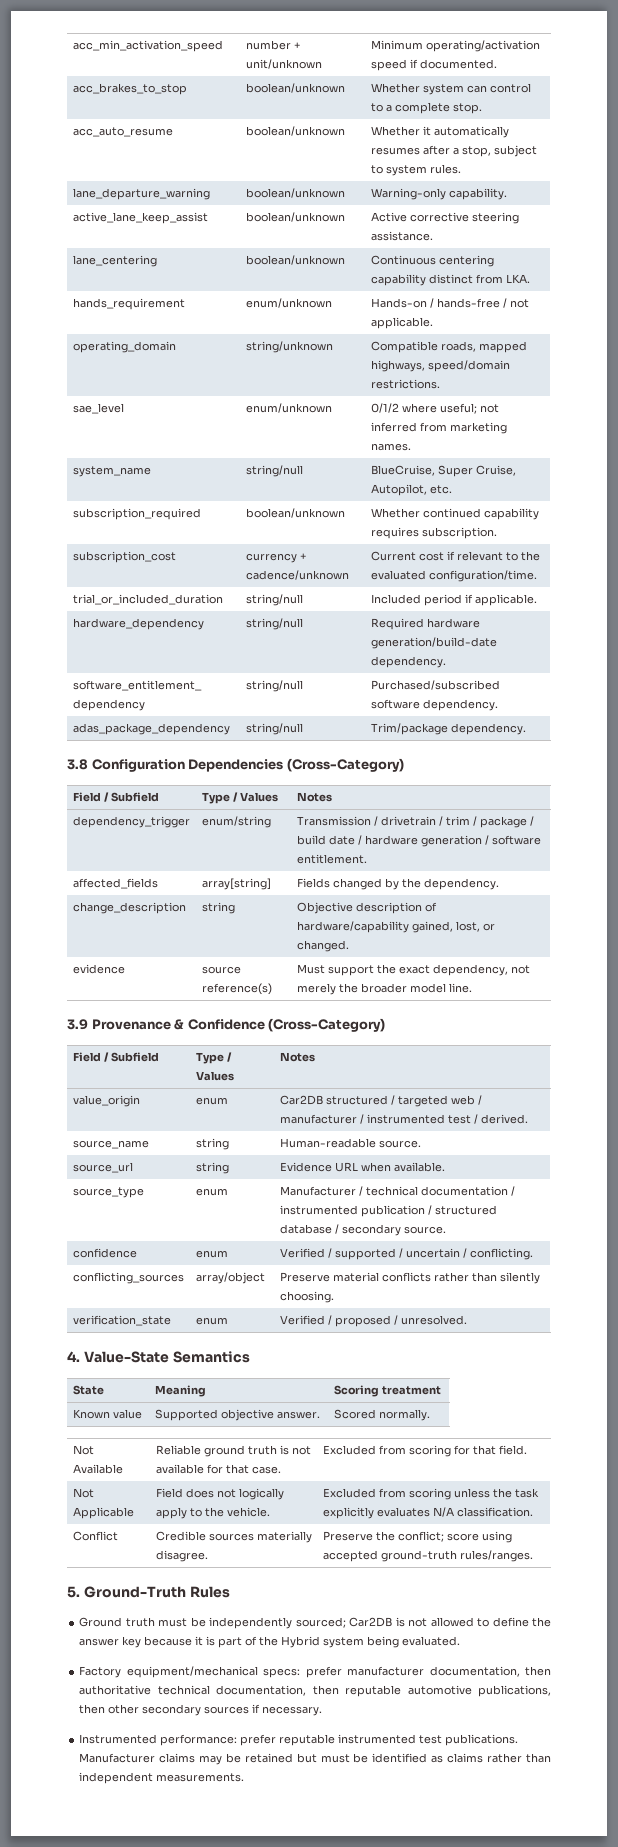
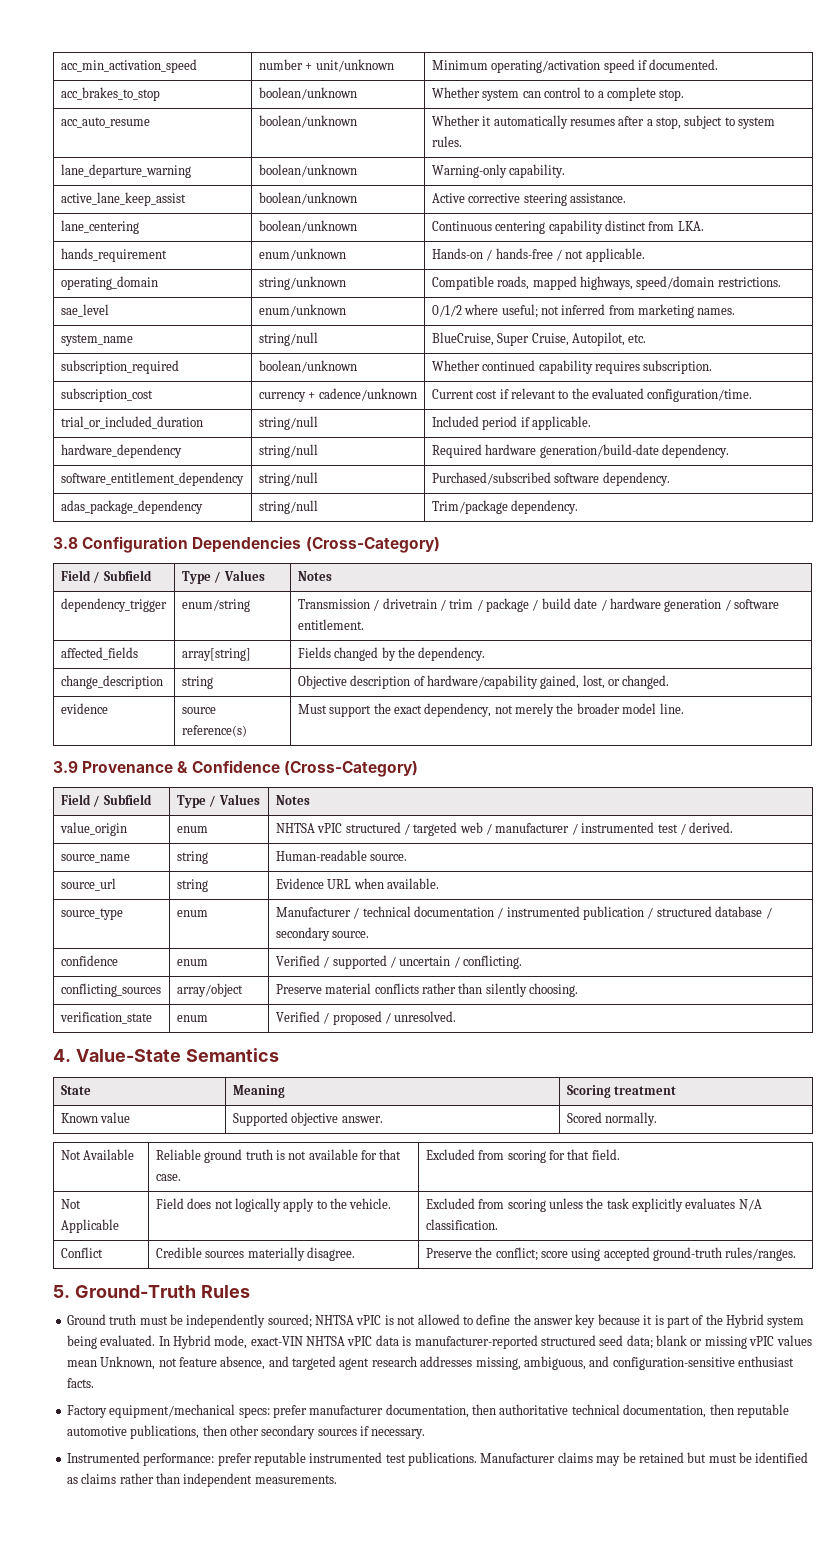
- value_origin | enum | Car2DB structured / targeted web / manufacturer / instrumented test / derived.
+ value_origin | enum | NHTSA vPIC structured / targeted web / manufacturer / instrumented test / derived.
- Ground truth must be independently sourced; Car2DB is not allowed to define the answer key because it is part of the Hybrid system being evaluated.
+ Ground truth must be independently sourced; NHTSA vPIC is not allowed to define the answer key because it is part of the Hybrid system being evaluated. In Hybrid mode, exact-VIN NHTSA vPIC data is manufacturer-reported structured seed data; blank or missing vPIC values mean Unknown, not feature absence, and targeted agent research addresses missing, ambiguous, and configuration-sensitive enthusiast facts.

